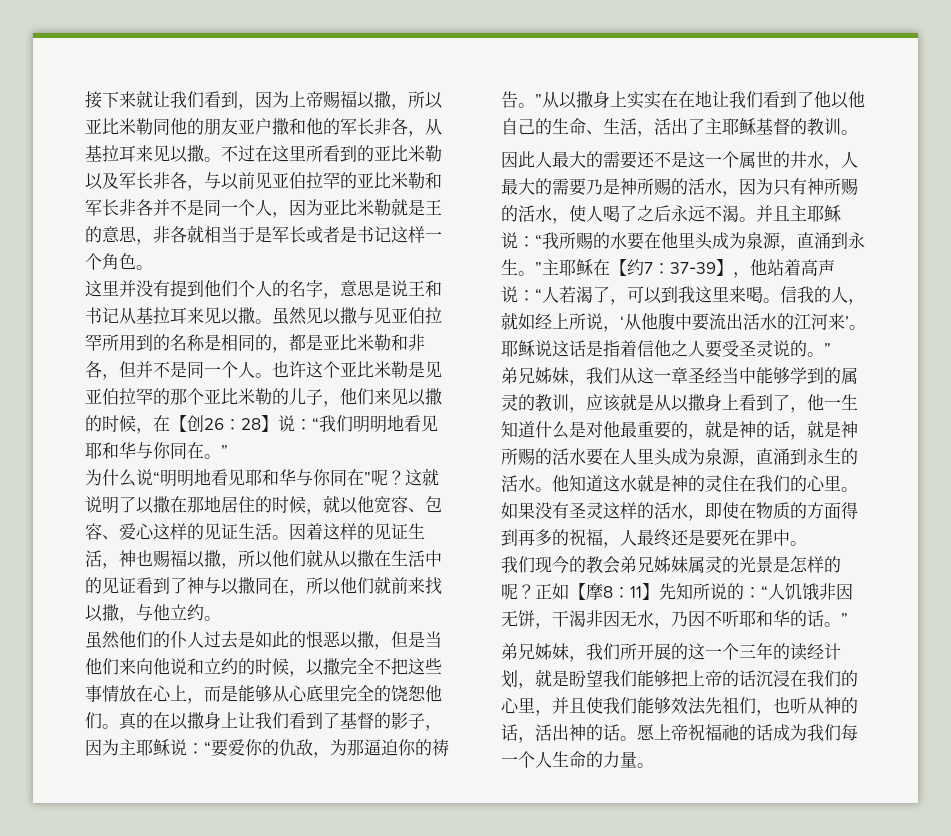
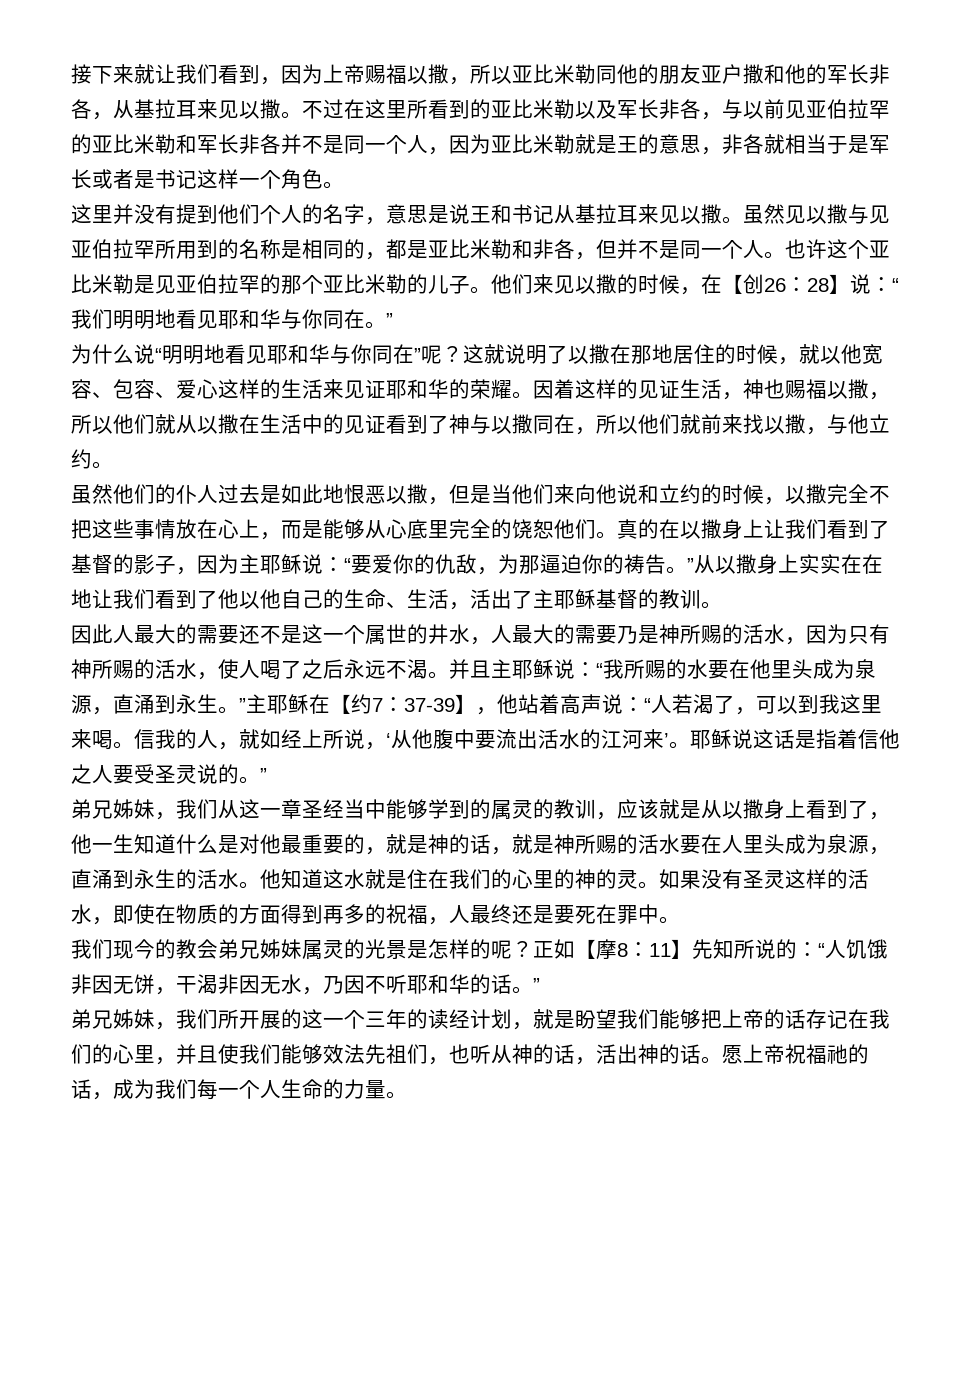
- 也许这个亚比米勒是见亚伯拉罕的那个亚比米勒的儿子，他们来见以撒的时候，在【创26：28】说：“我们明明地看见耶和华与你同在。”
+ 也许这个亚比米勒是见亚伯拉罕的那个亚比米勒的儿子。他们来见以撒的时候，在【创26：28】说：“我们明明地看见耶和华与你同在。”
- 这就说明了以撒在那地居住的时候，就以他宽容、包容、爱心这样的见证生活。
+ 这就说明了以撒在那地居住的时候，就以他宽容、包容、爱心这样的生活来见证耶和华的荣耀。
- 虽然他们的仆人过去是如此的恨恶以撒，但是当他们来向他说和立约的时候，以撒完全不把这些事情放在心上，而是能够从心底里完全的饶恕他们。
+ 虽然他们的仆人过去是如此地恨恶以撒，但是当他们来向他说和立约的时候，以撒完全不把这些事情放在心上，而是能够从心底里完全的饶恕他们。
- 他知道这水就是神的灵住在我们的心里。
+ 他知道这水就是住在我们的心里的神的灵。
- 弟兄姊妹，我们所开展的这一个三年的读经计划，就是盼望我们能够把上帝的话沉浸在我们的心里，并且使我们能够效法先祖们，也听从神的话，活出神的话。
+ 弟兄姊妹，我们所开展的这一个三年的读经计划，就是盼望我们能够把上帝的话存记在我们的心里，并且使我们能够效法先祖们，也听从神的话，活出神的话。
- 愿上帝祝福祂的话成为我们每一个人生命的力量。
+ 愿上帝祝福祂的话，成为我们每一个人生命的力量。

